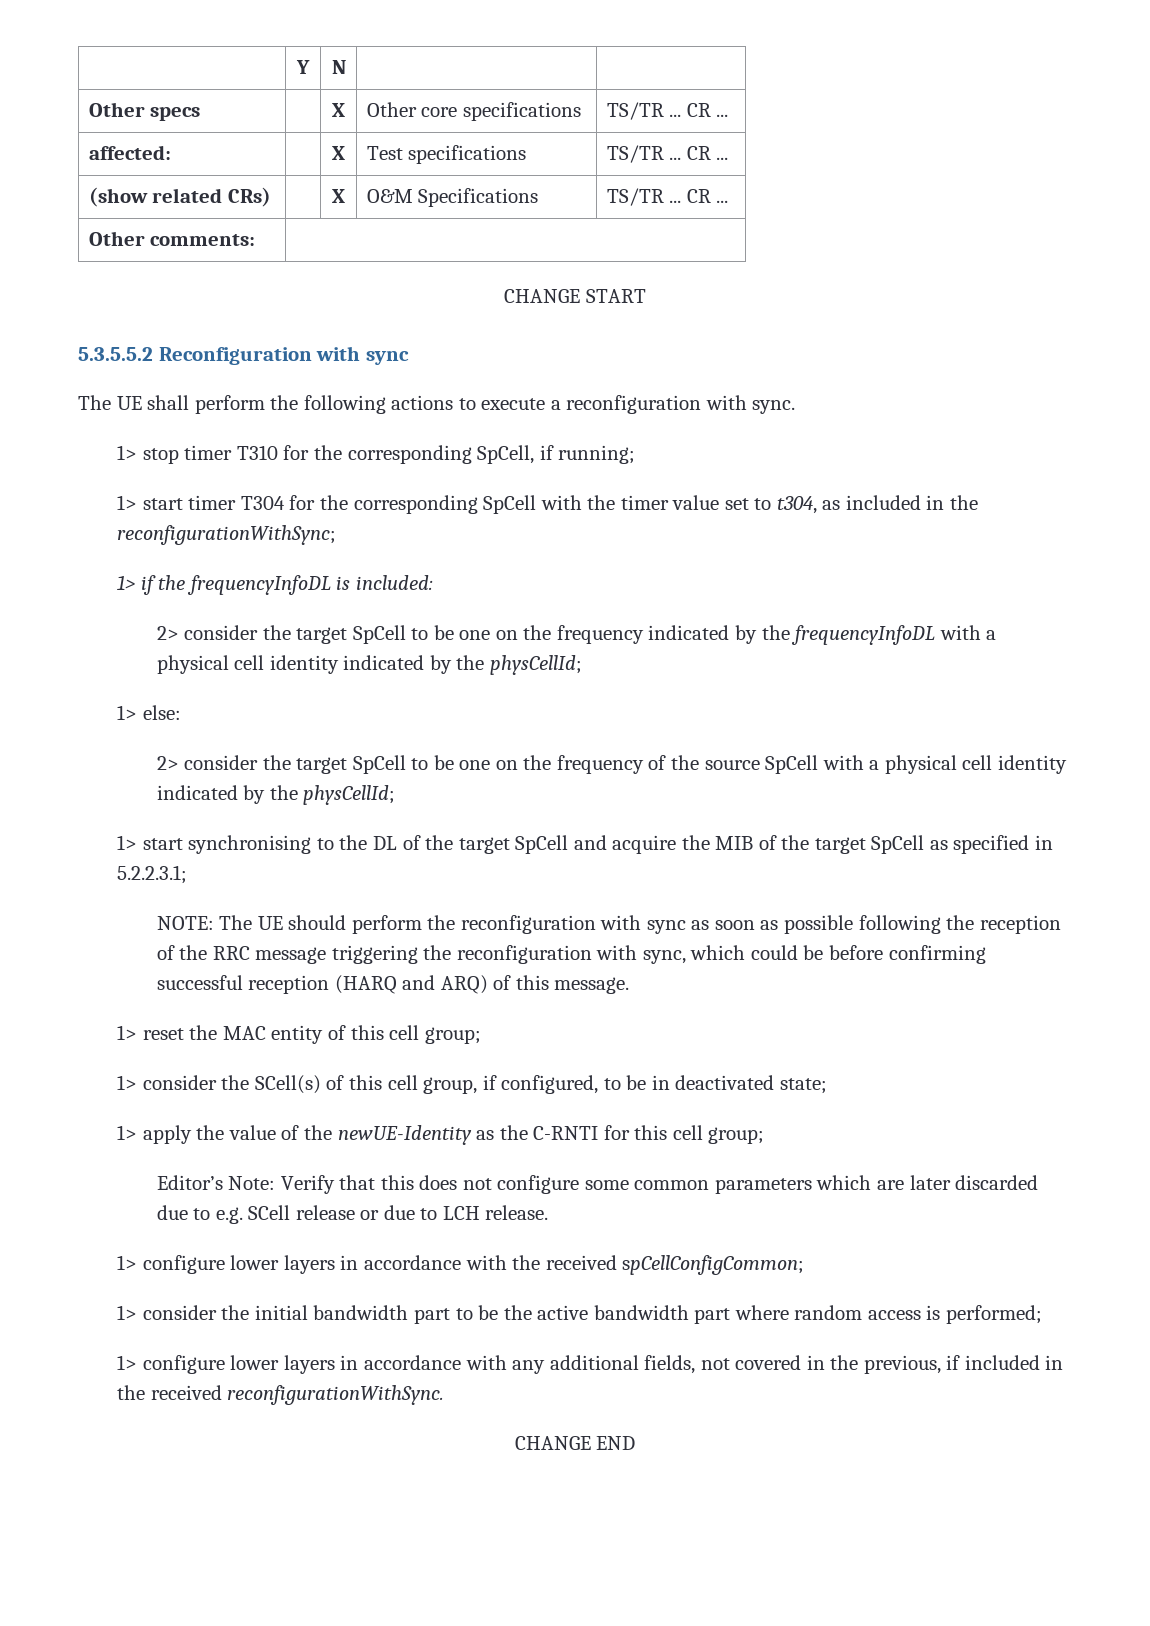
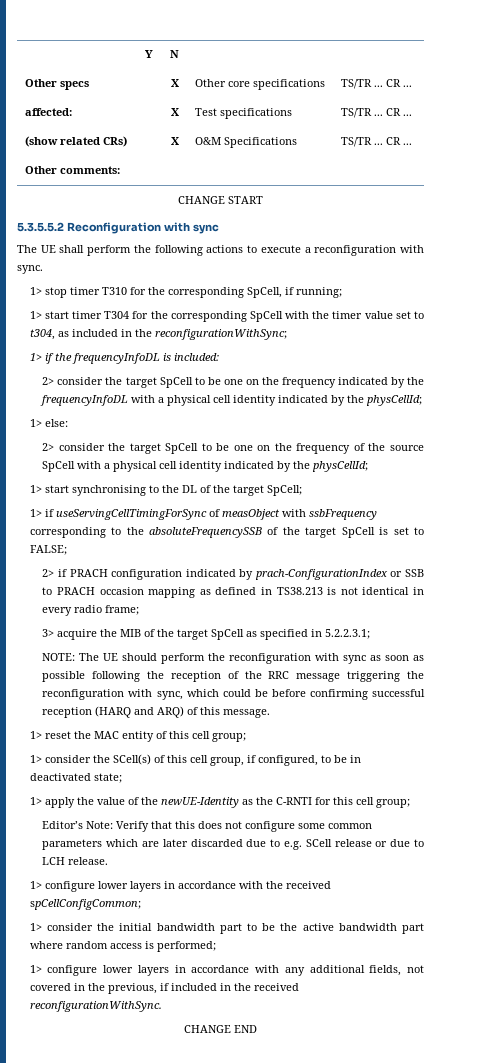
- 1> start synchronising to the DL of the target SpCell and acquire the MIB of the target SpCell as specified in 5.2.2.3.1;
+ 1> start synchronising to the DL of the target SpCell;
+ 1> if useServingCellTimingForSync of measObject with ssbFrequency corresponding to the absoluteFrequencySSB of the target SpCell is set to FALSE;
+ 2> if PRACH configuration indicated by prach-ConfigurationIndex or SSB to PRACH occasion mapping as defined in TS38.213 is not identical in every radio frame;
+ 3> acquire the MIB of the target SpCell as specified in 5.2.2.3.1;

